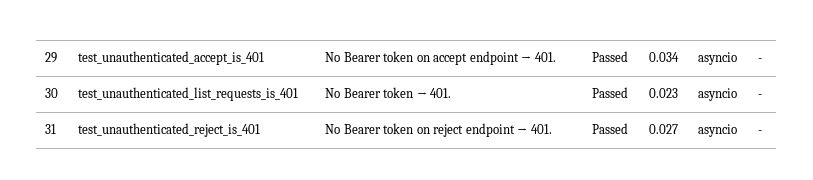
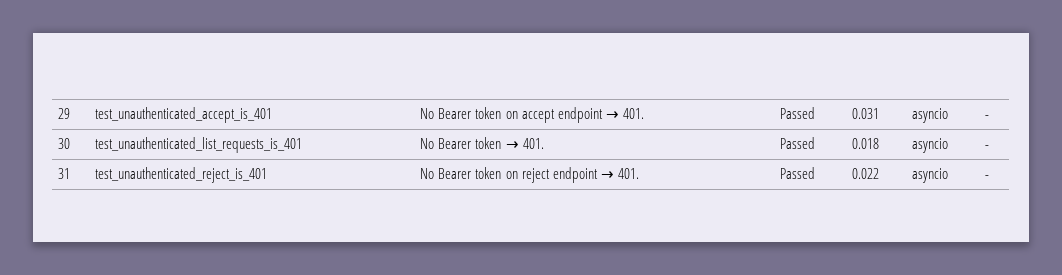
- 29 | test_unauthenticated_accept_is_401 | No Bearer token on accept endpoint → 401. | Passed | 0.034 | asyncio | -
+ 29 | test_unauthenticated_accept_is_401 | No Bearer token on accept endpoint → 401. | Passed | 0.031 | asyncio | -
- 30 | test_unauthenticated_list_requests_is_401 | No Bearer token → 401. | Passed | 0.023 | asyncio | -
+ 30 | test_unauthenticated_list_requests_is_401 | No Bearer token → 401. | Passed | 0.018 | asyncio | -
- 31 | test_unauthenticated_reject_is_401 | No Bearer token on reject endpoint → 401. | Passed | 0.027 | asyncio | -
+ 31 | test_unauthenticated_reject_is_401 | No Bearer token on reject endpoint → 401. | Passed | 0.022 | asyncio | -

